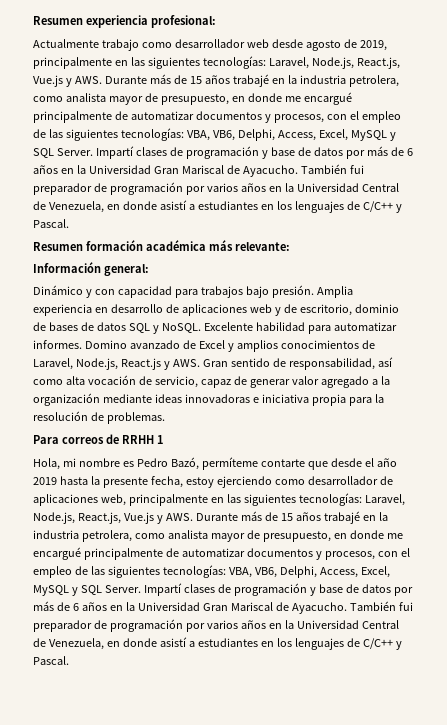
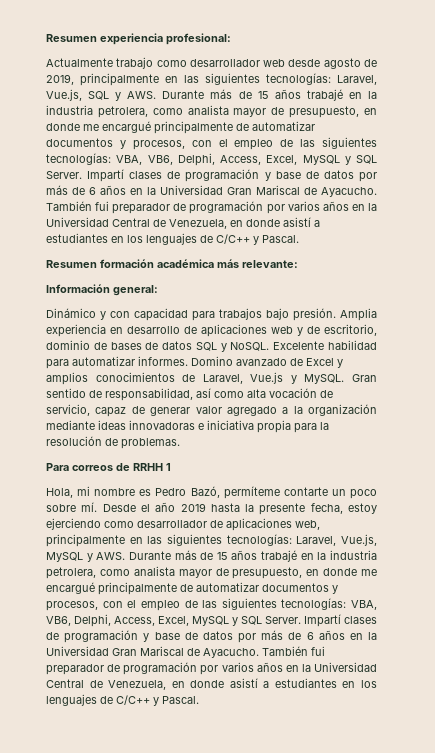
- Actualmente trabajo como desarrollador web desde agosto de 2019, principalmente en las siguientes tecnologías: Laravel, Node.js, React.js, Vue.js y AWS. Durante más de 15 años trabajé en la industria petrolera, como analista mayor de presupuesto, en donde me encargué principalmente de automatizar documentos y procesos, con el empleo de las siguientes tecnologías: VBA, VB6, Delphi, Access, Excel, MySQL y SQL Server.
+ Actualmente trabajo como desarrollador web desde agosto de 2019, principalmente en las siguientes tecnologías: Laravel, Vue.js, SQL y AWS. Durante más de 15 años trabajé en la industria petrolera, como analista mayor de presupuesto, en donde me encargué principalmente de automatizar documentos y procesos, con el empleo de las siguientes tecnologías: VBA, VB6, Delphi, Access, Excel, MySQL y SQL Server.
- Domino avanzado de Excel y amplios conocimientos de Laravel, Node.js, React.js y AWS. Gran sentido de responsabilidad, así como alta vocación de servicio, capaz de generar valor agregado a la organización mediante ideas innovadoras e iniciativa propia para la resolución de problemas.
+ Domino avanzado de Excel y amplios conocimientos de Laravel, Vue.js y MySQL. Gran sentido de responsabilidad, así como alta vocación de servicio, capaz de generar valor agregado a la organización mediante ideas innovadoras e iniciativa propia para la resolución de problemas.
- Hola, mi nombre es Pedro Bazó, permíteme contarte que desde el año 2019 hasta la presente fecha, estoy ejerciendo como desarrollador de aplicaciones web, principalmente en las siguientes tecnologías: Laravel, Node.js, React.js, Vue.js y AWS. Durante más de 15 años trabajé en la industria petrolera, como analista mayor de presupuesto, en donde me encargué principalmente de automatizar documentos y procesos, con el empleo de las siguientes tecnologías:
+ Hola, mi nombre es Pedro Bazó, permíteme contarte un poco sobre mí. Desde el año 2019 hasta la presente fecha, estoy ejerciendo como desarrollador de aplicaciones web, principalmente en las siguientes tecnologías: Laravel, Vue.js, MySQL y AWS. Durante más de 15 años trabajé en la industria petrolera, como analista mayor de presupuesto, en donde me encargué principalmente de automatizar documentos y procesos, con el empleo de las siguientes tecnologías:

